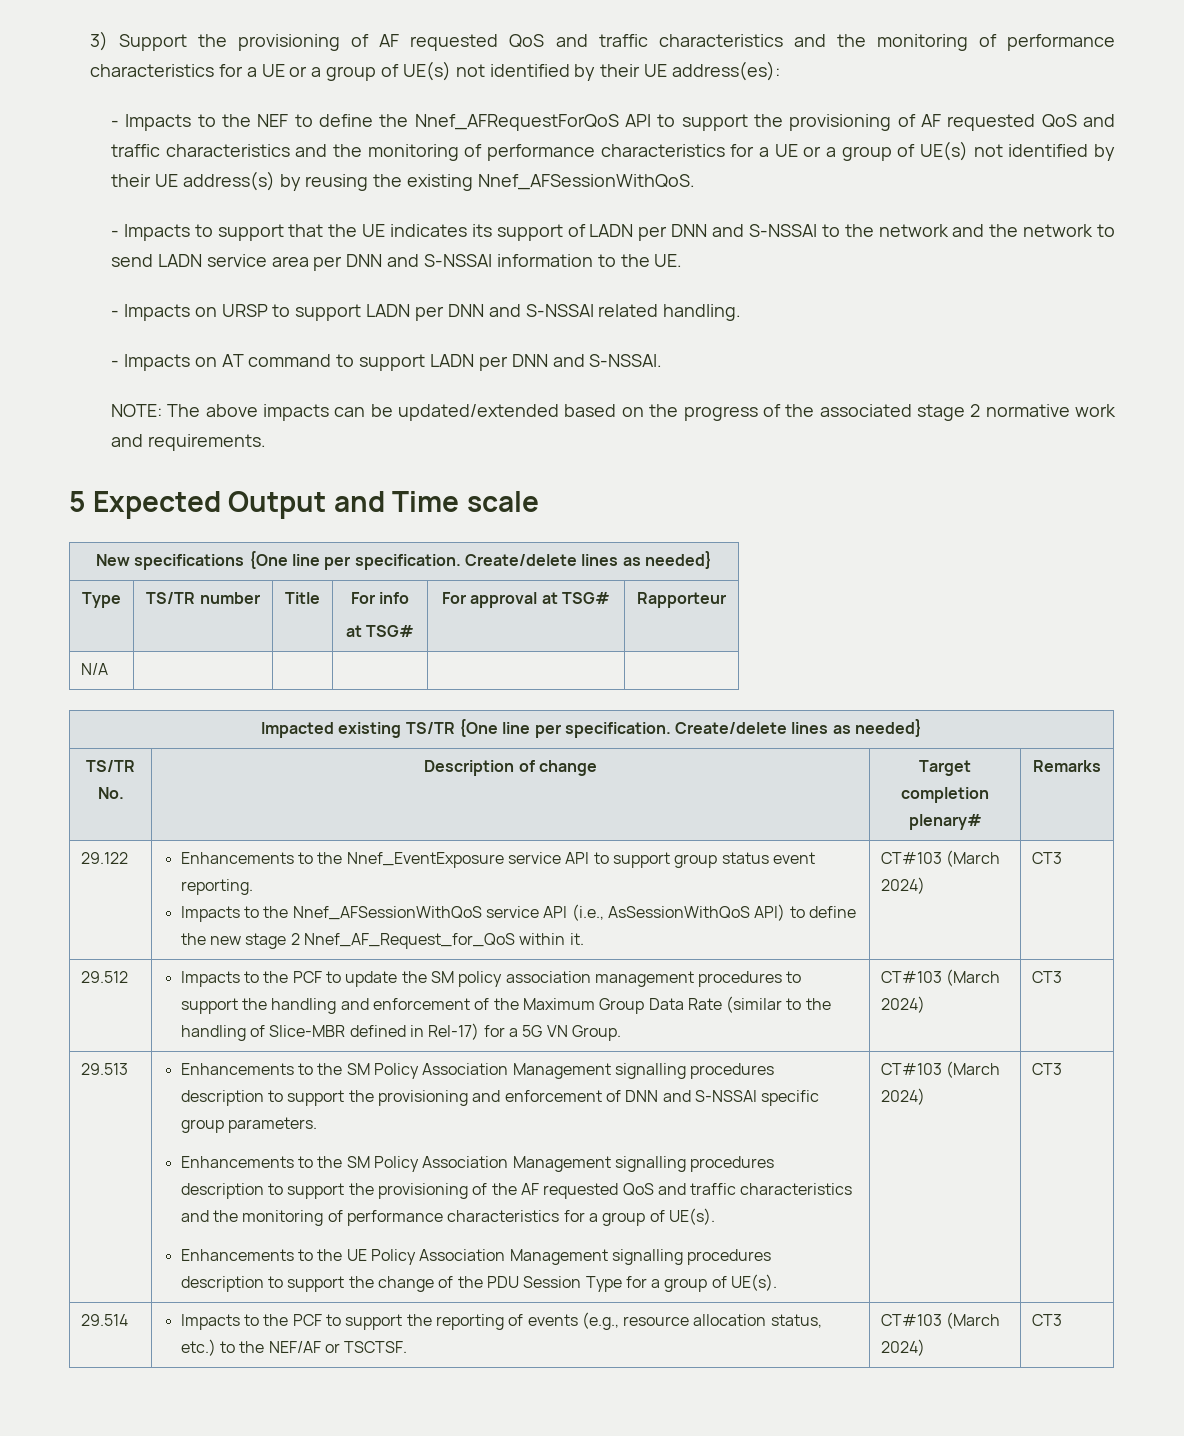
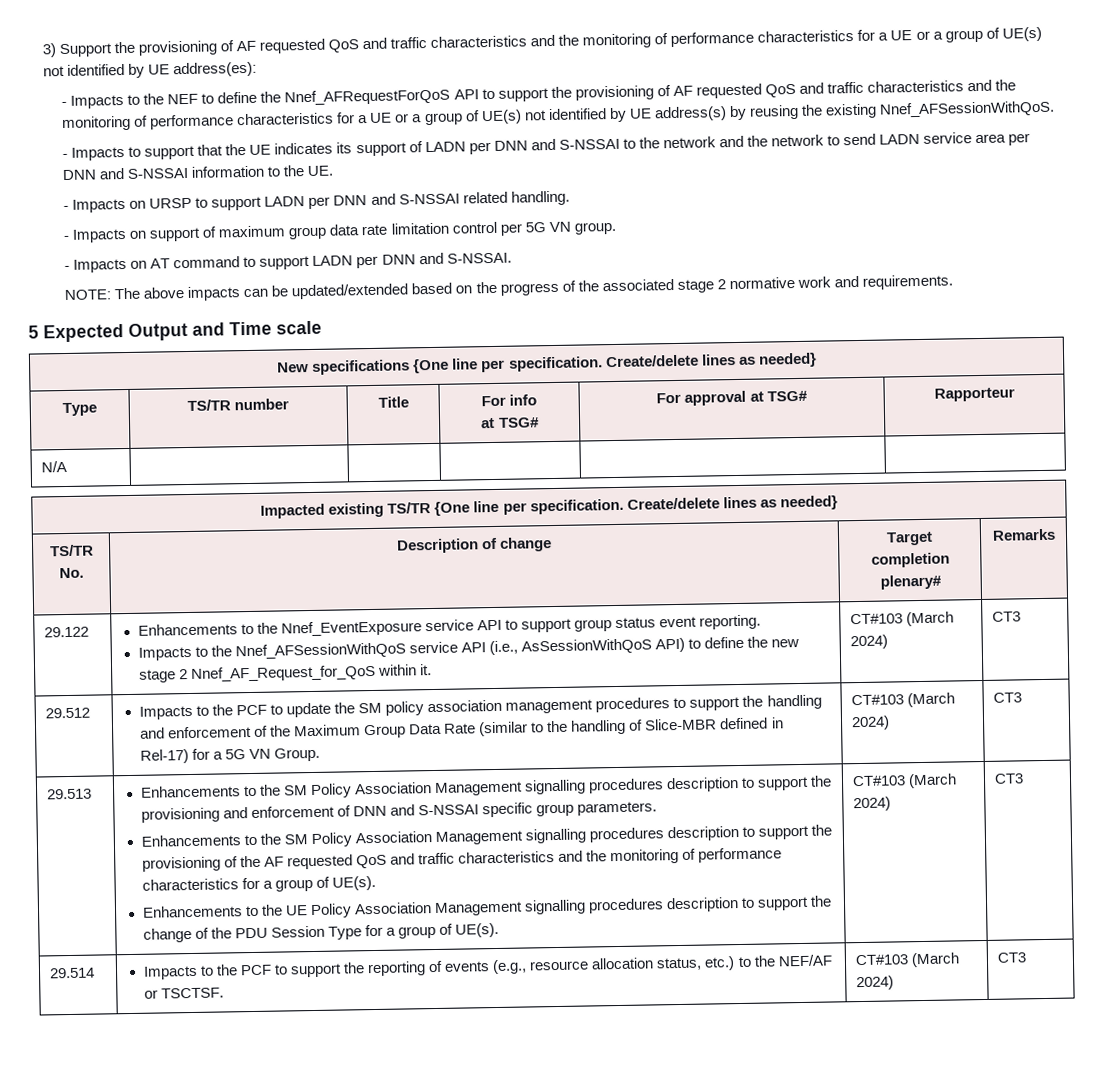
- 3) Support the provisioning of AF requested QoS and traffic characteristics and the monitoring of performance characteristics for a UE or a group of UE(s) not identified by their UE address(es):
+ 3) Support the provisioning of AF requested QoS and traffic characteristics and the monitoring of performance characteristics for a UE or a group of UE(s) not identified by UE address(es):
- - Impacts to the NEF to define the Nnef_AFRequestForQoS API to support the provisioning of AF requested QoS and traffic characteristics and the monitoring of performance characteristics for a UE or a group of UE(s) not identified by their UE address(s) by reusing the existing Nnef_AFSessionWithQoS.
+ - Impacts to the NEF to define the Nnef_AFRequestForQoS API to support the provisioning of AF requested QoS and traffic characteristics and the monitoring of performance characteristics for a UE or a group of UE(s) not identified by UE address(s) by reusing the existing Nnef_AFSessionWithQoS.
+ - Impacts on support of maximum group data rate limitation control per 5G VN group.

